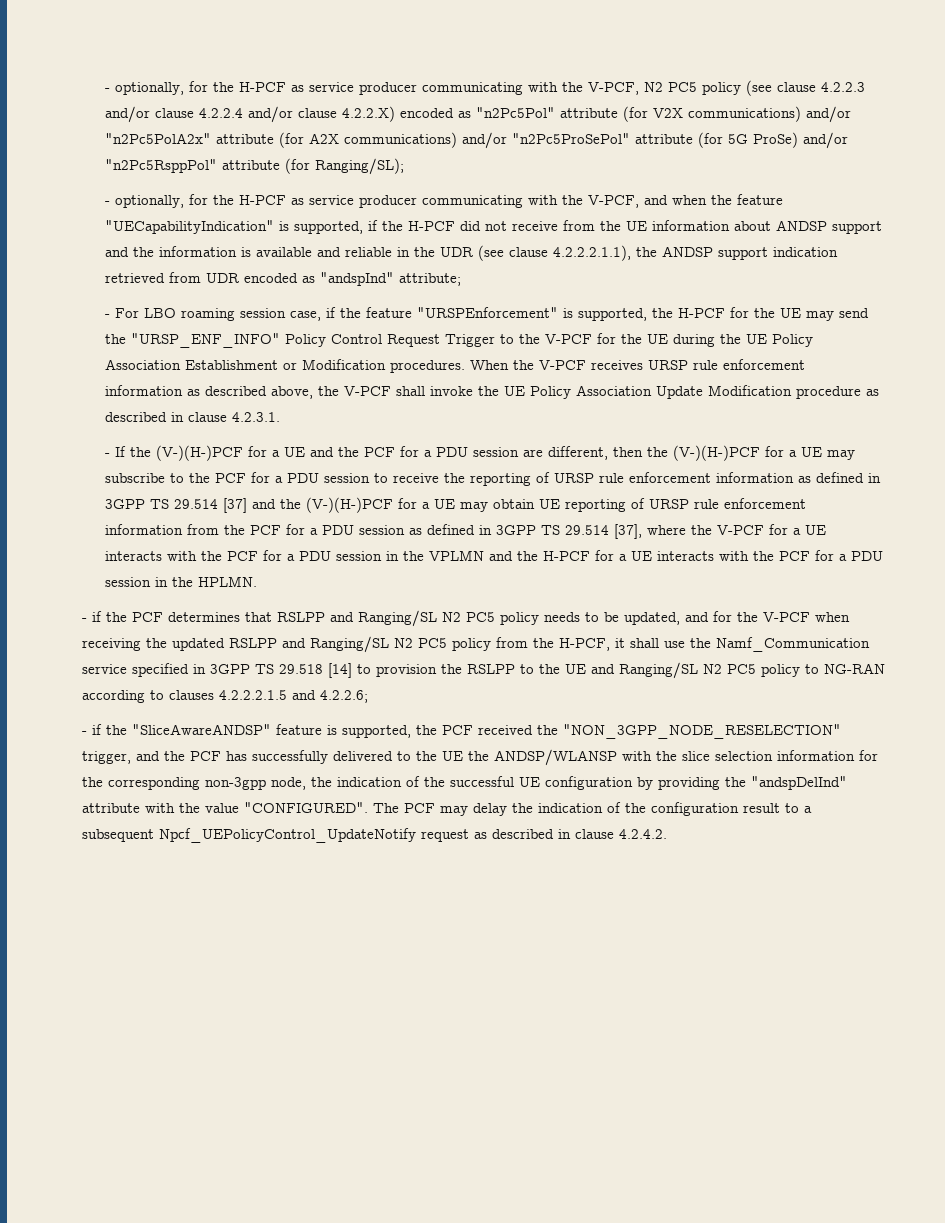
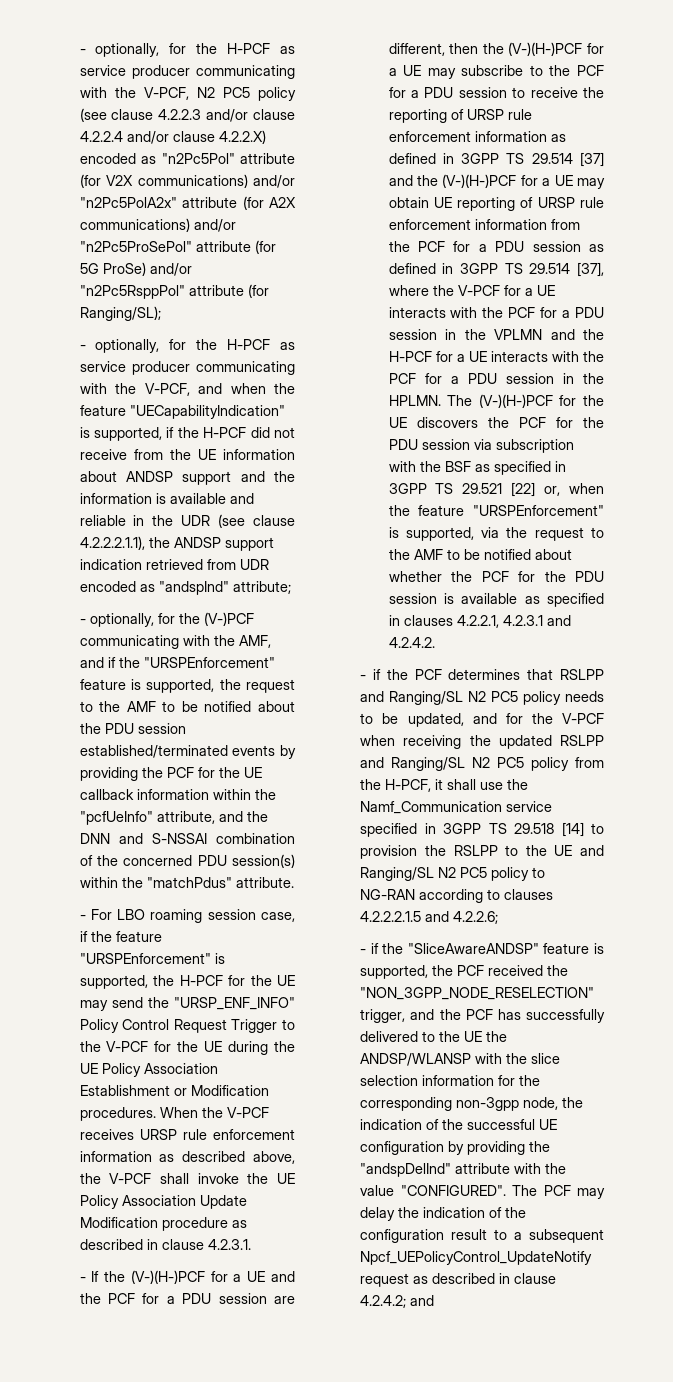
+ - optionally, for the (V-)PCF communicating with the AMF, and if the "URSPEnforcement" feature is supported, the request to the AMF to be notified about the PDU session established/terminated events by providing the PCF for the UE callback information within the "pcfUeInfo" attribute, and the DNN and S-NSSAI combination of the concerned PDU session(s) within the "matchPdus" attribute.
+ The (V-)(H-)PCF for the UE discovers the PCF for the PDU session via subscription with the BSF as specified in 3GPP TS 29.521 [22] or, when the feature "URSPEnforcement" is supported, via the request to the AMF to be notified about whether the PCF for the PDU session is available as specified in clauses 4.2.2.1, 4.2.3.1 and 4.2.4.2.
- The PCF may delay the indication of the configuration result to a subsequent Npcf_UEPolicyControl_UpdateNotify request as described in clause 4.2.4.2.
+ The PCF may delay the indication of the configuration result to a subsequent Npcf_UEPolicyControl_UpdateNotify request as described in clause 4.2.4.2; and

